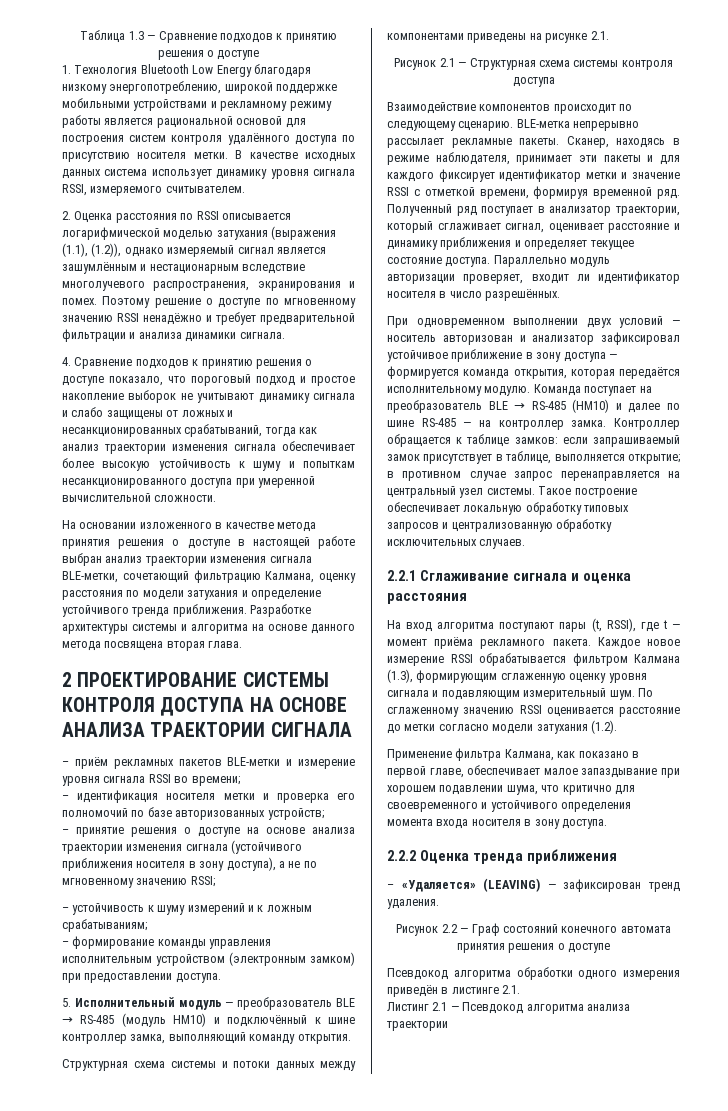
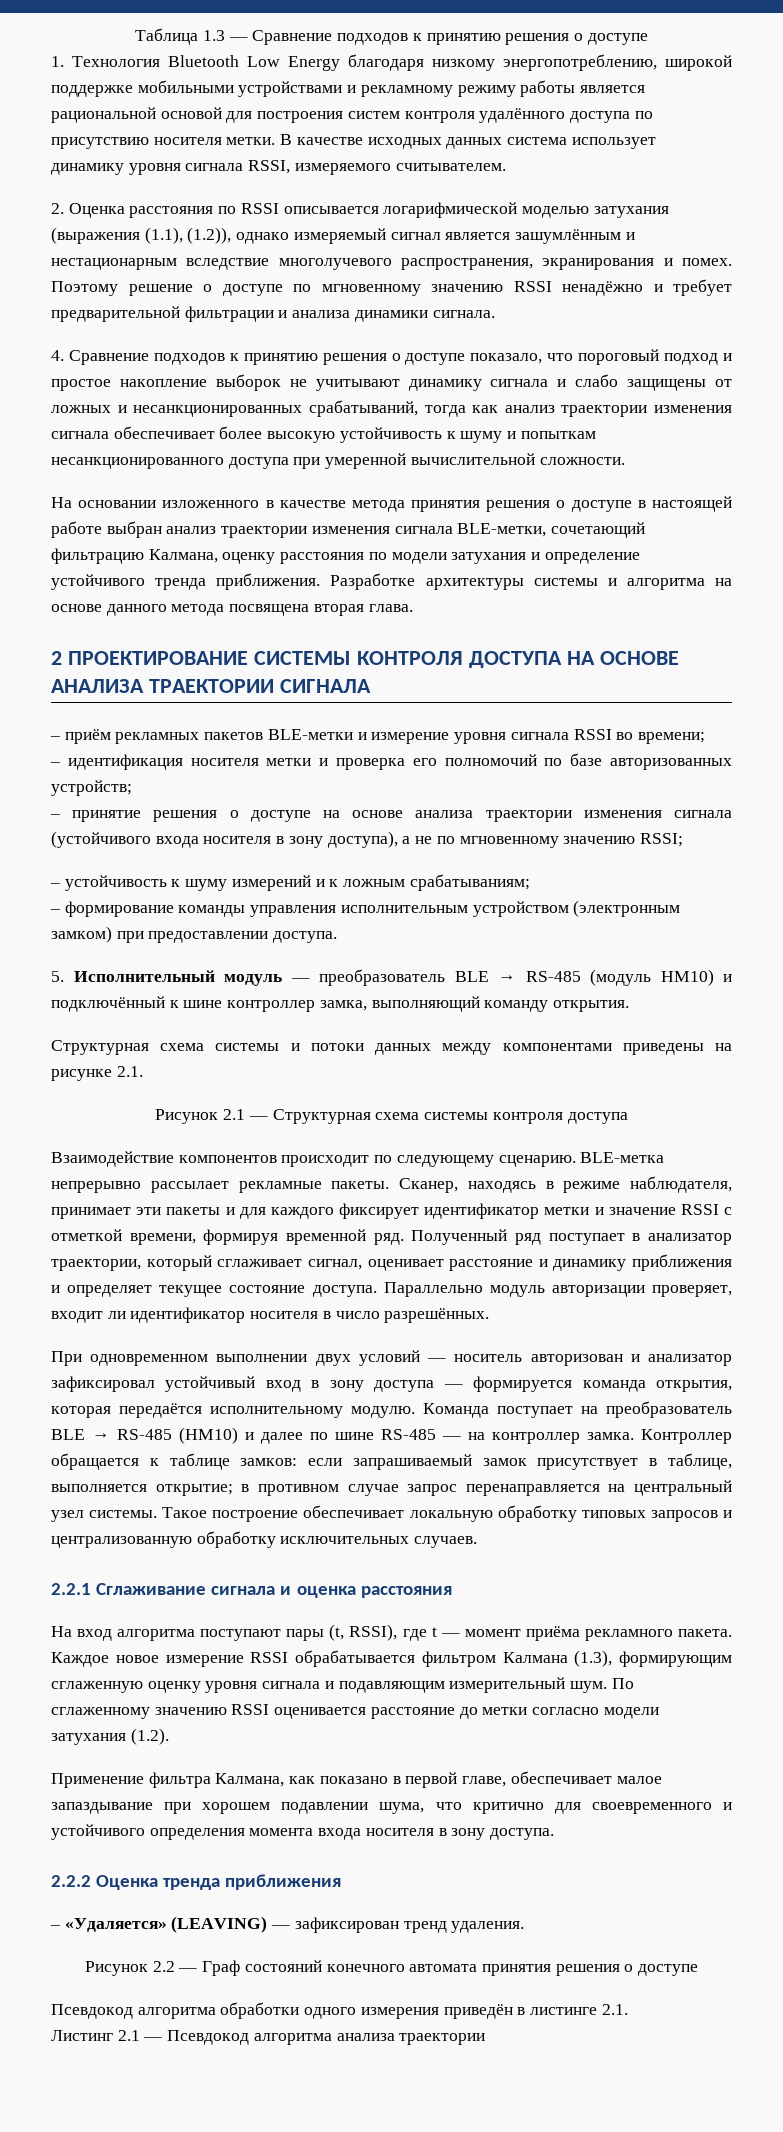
- – принятие решения о доступе на основе анализа траектории изменения сигнала (устойчивого приближения носителя в зону доступа), а не по мгновенному значению RSSI;
+ – принятие решения о доступе на основе анализа траектории изменения сигнала (устойчивого входа носителя в зону доступа), а не по мгновенному значению RSSI;
- При одновременном выполнении двух условий — носитель авторизован и анализатор зафиксировал устойчивое приближение в зону доступа — формируется команда открытия, которая передаётся исполнительному модулю.
+ При одновременном выполнении двух условий — носитель авторизован и анализатор зафиксировал устойчивый вход в зону доступа — формируется команда открытия, которая передаётся исполнительному модулю.

